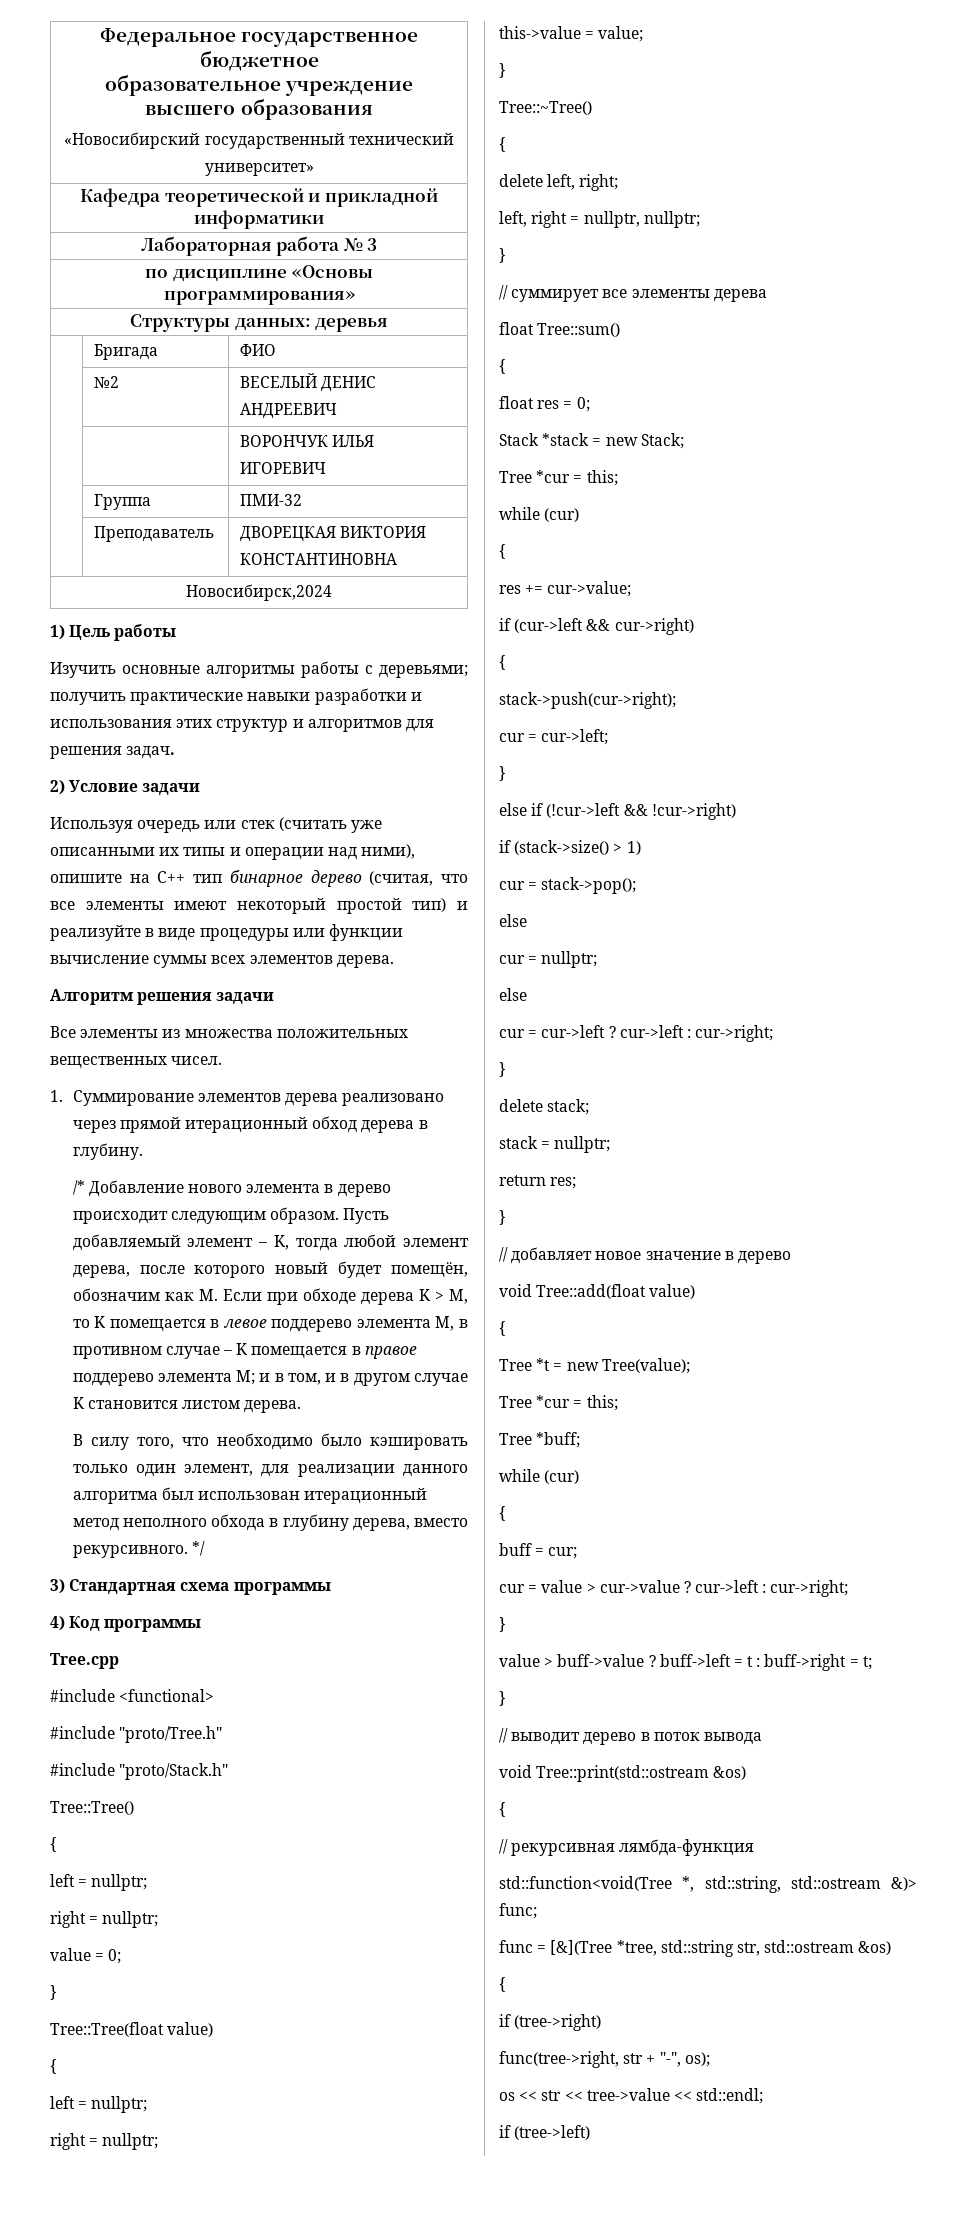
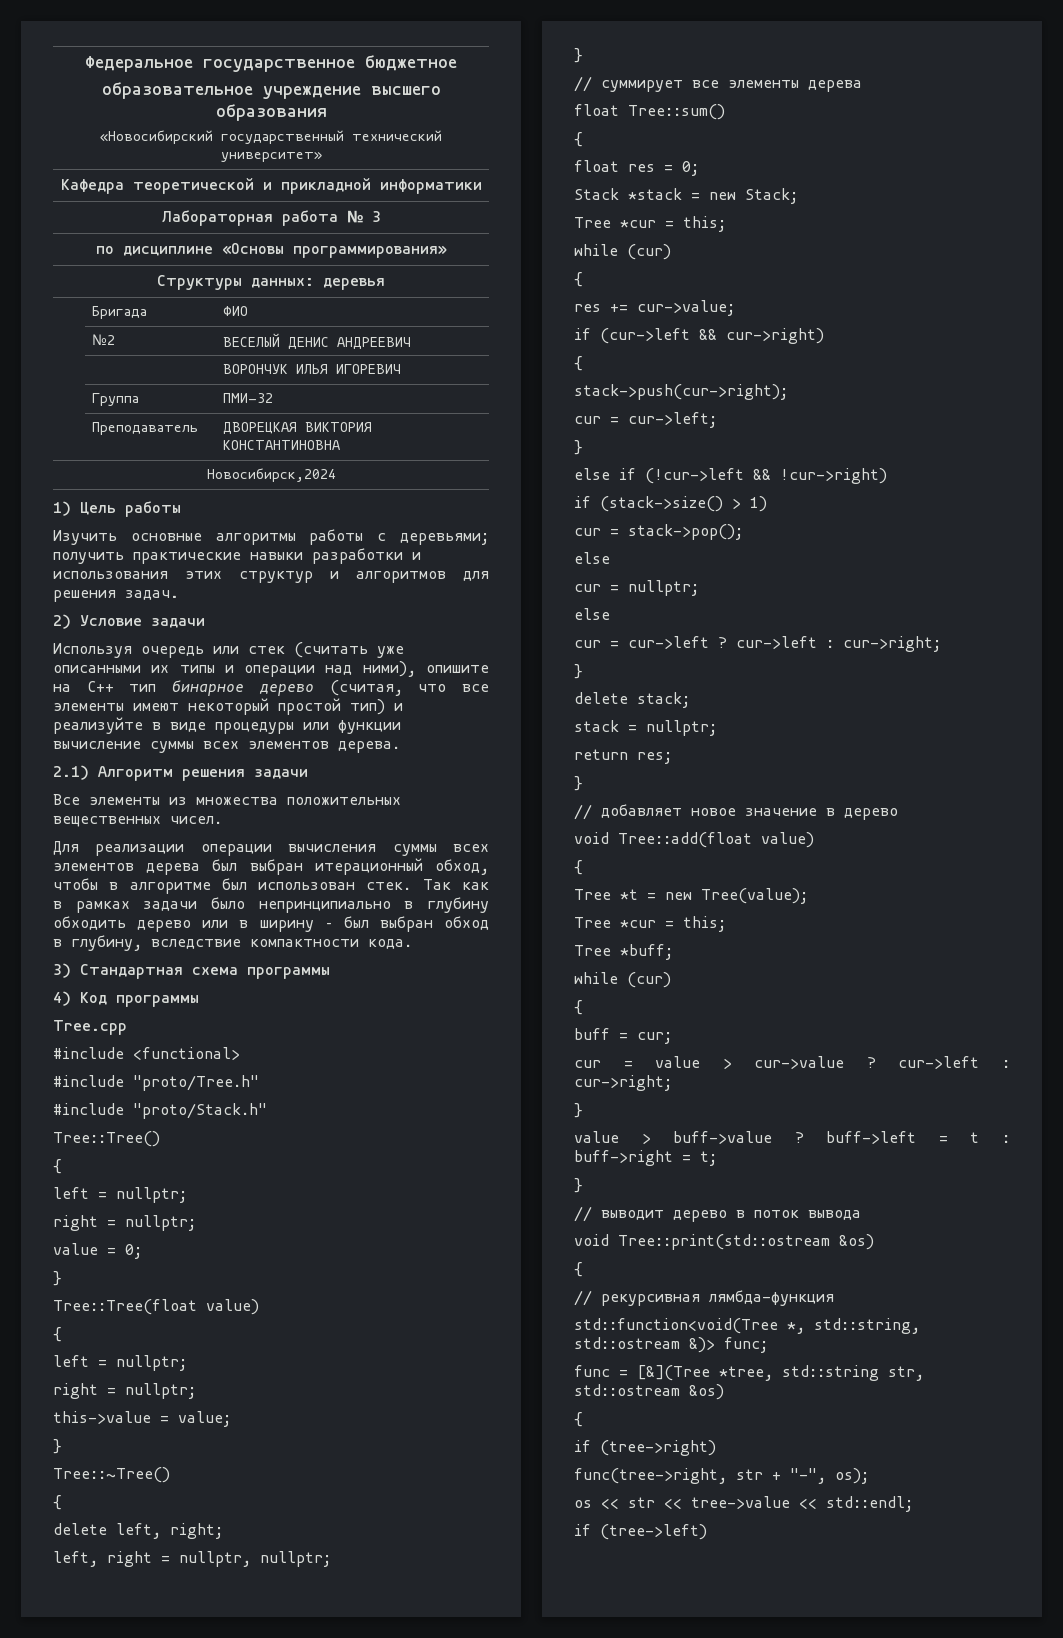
- Алгоритм решения задачи
+ 2.1) Алгоритм решения задачи
- 1. Суммирование элементов дерева реализовано через прямой итерационный обход дерева в глубину.
- /* Добавление нового элемента в дерево происходит следующим образом. Пусть добавляемый элемент – K, тогда любой элемент дерева, после которого новый будет помещён, обозначим как M. Если при обходе дерева K > M, то K помещается в левое поддерево элемента M, в противном случае – K помещается в правое поддерево элемента M; и в том, и в другом случае K становится листом дерева.
- В силу того, что необходимо было кэшировать только один элемент, для реализации данного алгоритма был использован итерационный метод неполного обхода в глубину дерева, вместо рекурсивного. */
+ Для реализации операции вычисления суммы всех элементов дерева был выбран итерационный обход, чтобы в алгоритме был использован стек. Так как в рамках задачи было непринципиально в глубину обходить дерево или в ширину – был выбран обход в глубину, вследствие компактности кода.

